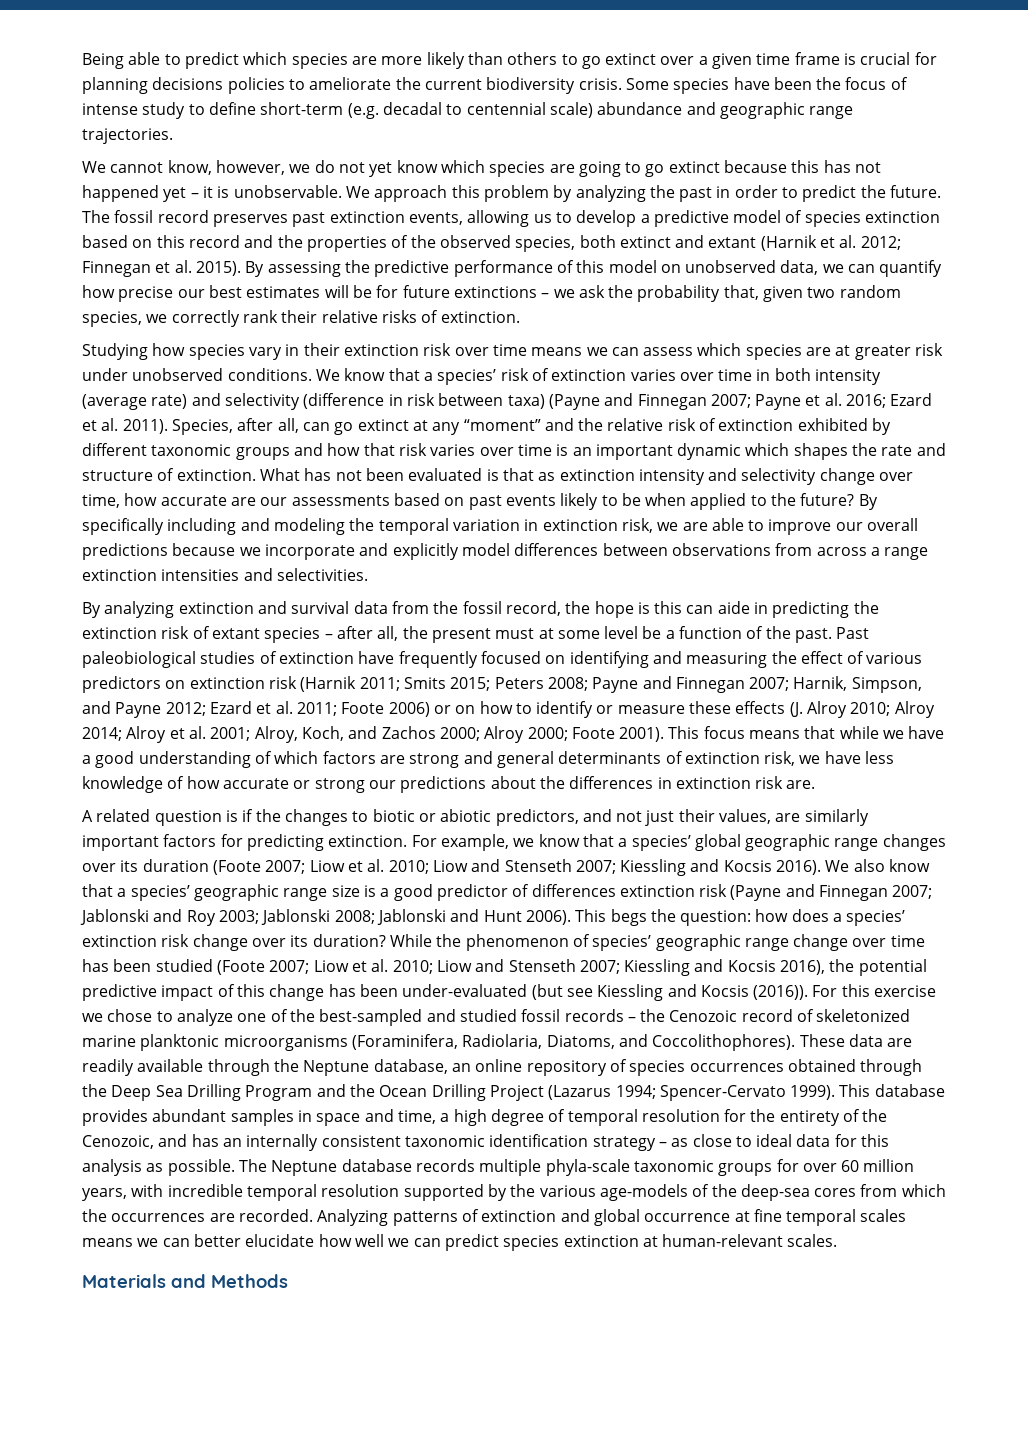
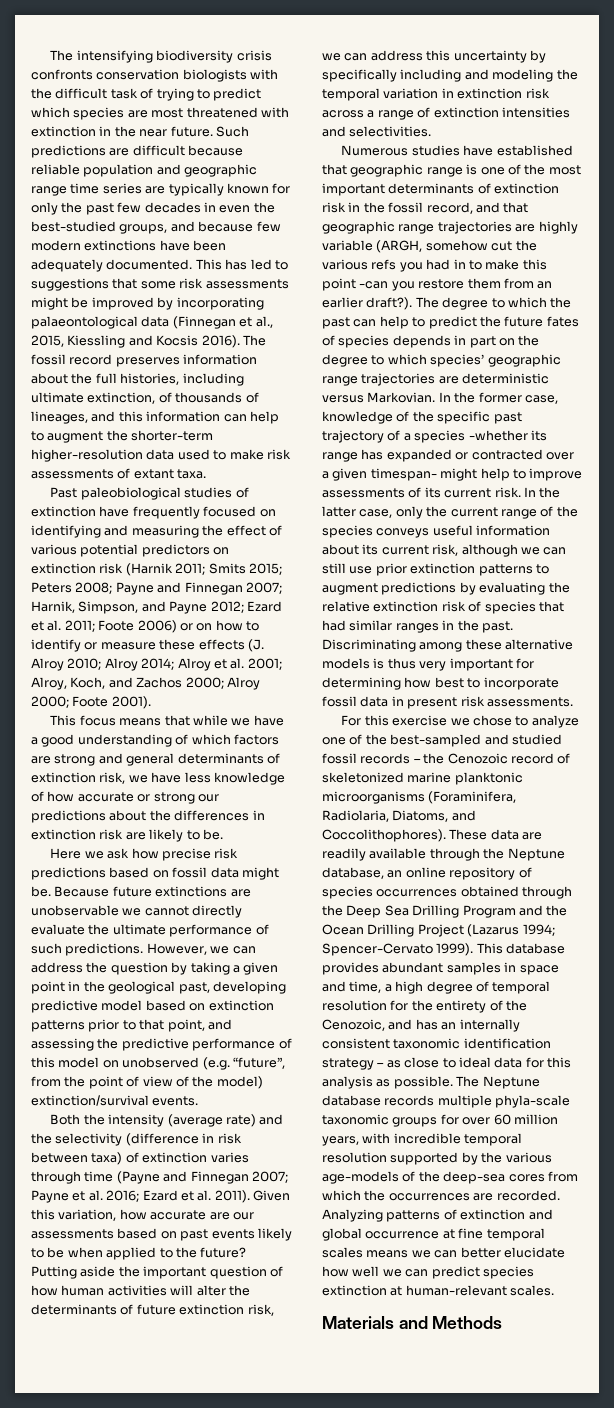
- Being able to predict which species are more likely than others to go extinct over a given time frame is crucial for planning decisions policies to ameliorate the current biodiversity crisis. Some species have been the focus of intense study to define short-term (e.g. decadal to centennial scale) abundance and geographic range trajectories.
- We cannot know, however, we do not yet know which species are going to go extinct because this has not happened yet – it is unobservable. We approach this problem by analyzing the past in order to predict the future. The fossil record preserves past extinction events, allowing us to develop a predictive model of species extinction based on this record and the properties of the observed species, both extinct and extant (Harnik et al. 2012; Finnegan et al. 2015). By assessing the predictive performance of this model on unobserved data, we can quantify how precise our best estimates will be for future extinctions – we ask the probability that, given two random species, we correctly rank their relative risks of extinction.
- Studying how species vary in their extinction risk over time means we can assess which species are at greater risk under unobserved conditions. We know that a species’ risk of extinction varies over time in both intensity (average rate) and selectivity (difference in risk between taxa) (Payne and Finnegan 2007; Payne et al. 2016; Ezard et al. 2011). Species, after all, can go extinct at any “moment” and the relative risk of extinction exhibited by different taxonomic groups and how that risk varies over time is an important dynamic which shapes the rate and structure of extinction. What has not been evaluated is that as extinction intensity and selectivity change over time, how accurate are our assessments based on past events likely to be when applied to the future? By specifically including and modeling the temporal variation in extinction risk, we are able to improve our overall predictions because we incorporate and explicitly model differences between observations from across a range extinction intensities and selectivities.
- By analyzing extinction and survival data from the fossil record, the hope is this can aide in predicting the extinction risk of extant species – after all, the present must at some level be a function of the past. Past paleobiological studies of extinction have frequently focused on identifying and measuring the effect of various predictors on extinction risk (Harnik 2011;
+ The intensifying biodiversity crisis confronts conservation biologists with the difficult task of trying to predict which species are most threatened with extinction in the near future. Such predictions are difficult because reliable population and geographic range time series are typically known for only the past few decades in even the best-studied groups, and because few modern extinctions have been adequately documented. This has led to suggestions that some risk assessments might be improved by incorporating palaeontological data (Finnegan et al., 2015, Kiessling and Kocsis 2016). The fossil record preserves information about the full histories, including ultimate extinction, of thousands of lineages, and this information can help to augment the shorter-term higher-resolution data used to make risk assessments of extant taxa.
+ Past paleobiological studies of extinction have frequently focused on identifying and measuring the effect of various potential predictors on extinction risk (Harnik 2011;
- Foote 2001). This focus means that while we have a good understanding of which factors are strong and general determinants of extinction risk, we have less knowledge of how accurate or strong our predictions about the differences in extinction risk are.
- A related question is if the changes to biotic or abiotic predictors, and not just their values, are similarly important factors for predicting extinction. For example, we know that a species’ global geographic range changes over its duration (Foote 2007; Liow et al. 2010; Liow and Stenseth 2007; Kiessling and Kocsis 2016). We also know that a species’ geographic range size is a good predictor of differences extinction risk (Payne and Finnegan 2007; Jablonski and Roy 2003; Jablonski 2008; Jablonski and Hunt 2006). This begs the question: how does a species’ extinction risk change over its duration? While the phenomenon of species’ geographic range change over time has been studied (Foote 2007; Liow et al. 2010; Liow and Stenseth 2007; Kiessling and Kocsis 2016), the potential predictive impact of this change has been under-evaluated (but see Kiessling and Kocsis (2016)). For this exercise we chose to analyze one of the best-sampled and studied fossil records – the Cenozoic record of skeletonized marine planktonic microorganisms (Foraminifera, Radiolaria, Diatoms, and Coccolithophores).
+ Foote 2001).
+ This focus means that while we have a good understanding of which factors are strong and general determinants of extinction risk, we have less knowledge of how accurate or strong our predictions about the differences in extinction risk are likely to be.
+ Here we ask how precise risk predictions based on fossil data might be. Because future extinctions are unobservable we cannot directly evaluate the ultimate performance of such predictions. However, we can address the question by taking a given point in the geological past, developing predictive model based on extinction patterns prior to that point, and assessing the predictive performance of this model on unobserved (e.g. “future”, from the point of view of the model) extinction/survival events.
+ Both the intensity (average rate) and the selectivity (difference in risk between taxa) of extinction varies through time (Payne and Finnegan 2007; Payne et al. 2016; Ezard et al. 2011). Given this variation, how accurate are our assessments based on past events likely to be when applied to the future? Putting aside the important question of how human activities will alter the determinants of future extinction risk, we can address this uncertainty by specifically including and modeling the temporal variation in extinction risk across a range of extinction intensities and selectivities.
+ Numerous studies have established that geographic range is one of the most important determinants of extinction risk in the fossil record, and that geographic range trajectories are highly variable (ARGH, somehow cut the various refs you had in to make this point -can you restore them from an earlier draft?). The degree to which the past can help to predict the future fates of species depends in part on the degree to which species’ geographic range trajectories are deterministic versus Markovian. In the former case, knowledge of the specific past trajectory of a species -whether its range has expanded or contracted over a given timespan- might help to improve assessments of its current risk. In the latter case, only the current range of the species conveys useful information about its current risk, although we can still use prior extinction patterns to augment predictions by evaluating the relative extinction risk of species that had similar ranges in the past. Discriminating among these alternative models is thus very important for determining how best to incorporate fossil data in present risk assessments.
+ For this exercise we chose to analyze one of the best-sampled and studied fossil records – the Cenozoic record of skeletonized marine planktonic microorganisms (Foraminifera, Radiolaria, Diatoms, and Coccolithophores).

